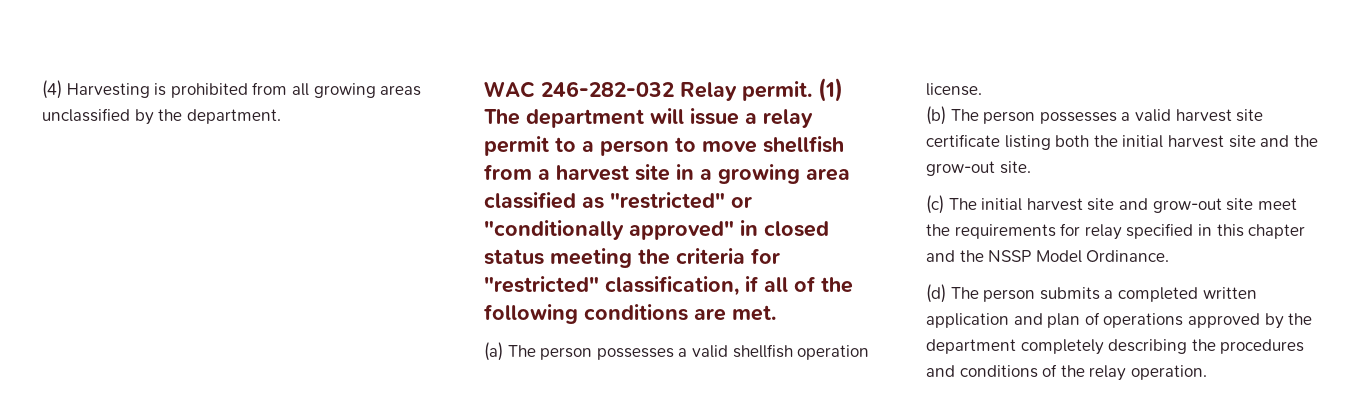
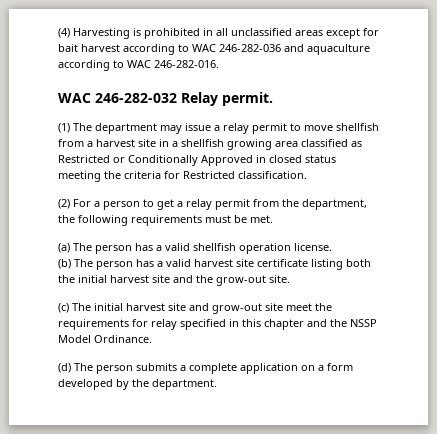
- (4) Harvesting is prohibited from all growing areas unclassified by the department.
+ (4) Harvesting is prohibited in all unclassified areas except for bait harvest according to WAC 246-282-036 and aquaculture according to WAC 246-282-016.
- WAC 246-282-032 Relay permit. (1) The department will issue a relay permit to a person to move shellfish from a harvest site in a growing area classified as "restricted" or "conditionally approved" in closed status meeting the criteria for "restricted" classification, if all of the following conditions are met.
+ WAC 246-282-032 Relay permit.
+ (1) The department may issue a relay permit to move shellfish from a harvest site in a shellfish growing area classified as Restricted or Conditionally Approved in closed status meeting the criteria for Restricted classification.
+ (2) For a person to get a relay permit from the department, the following requirements must be met.
- (a) The person possesses a valid shellfish operation license.
+ (a) The person has a valid shellfish operation license.
- (b) The person possesses a valid harvest site certificate listing both the initial harvest site and the grow-out site.
+ (b) The person has a valid harvest site certificate listing both the initial harvest site and the grow-out site.
- (d) The person submits a completed written application and plan of operations approved by the department completely describing the procedures and conditions of the relay operation.
+ (d) The person submits a complete application on a form developed by the department.

